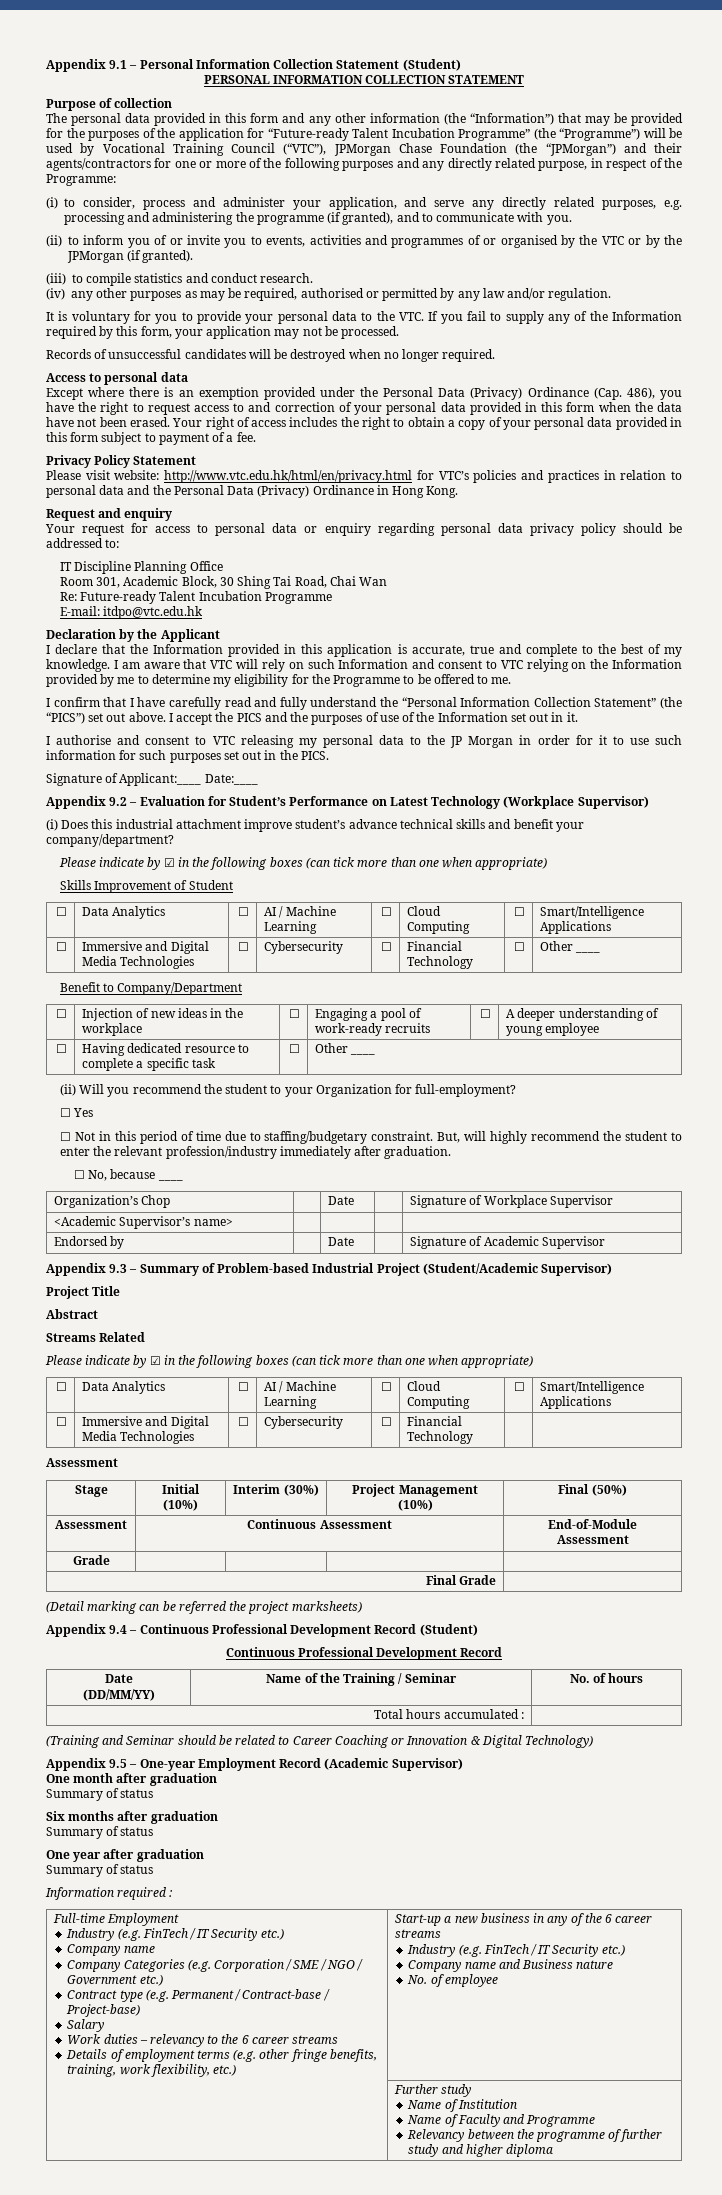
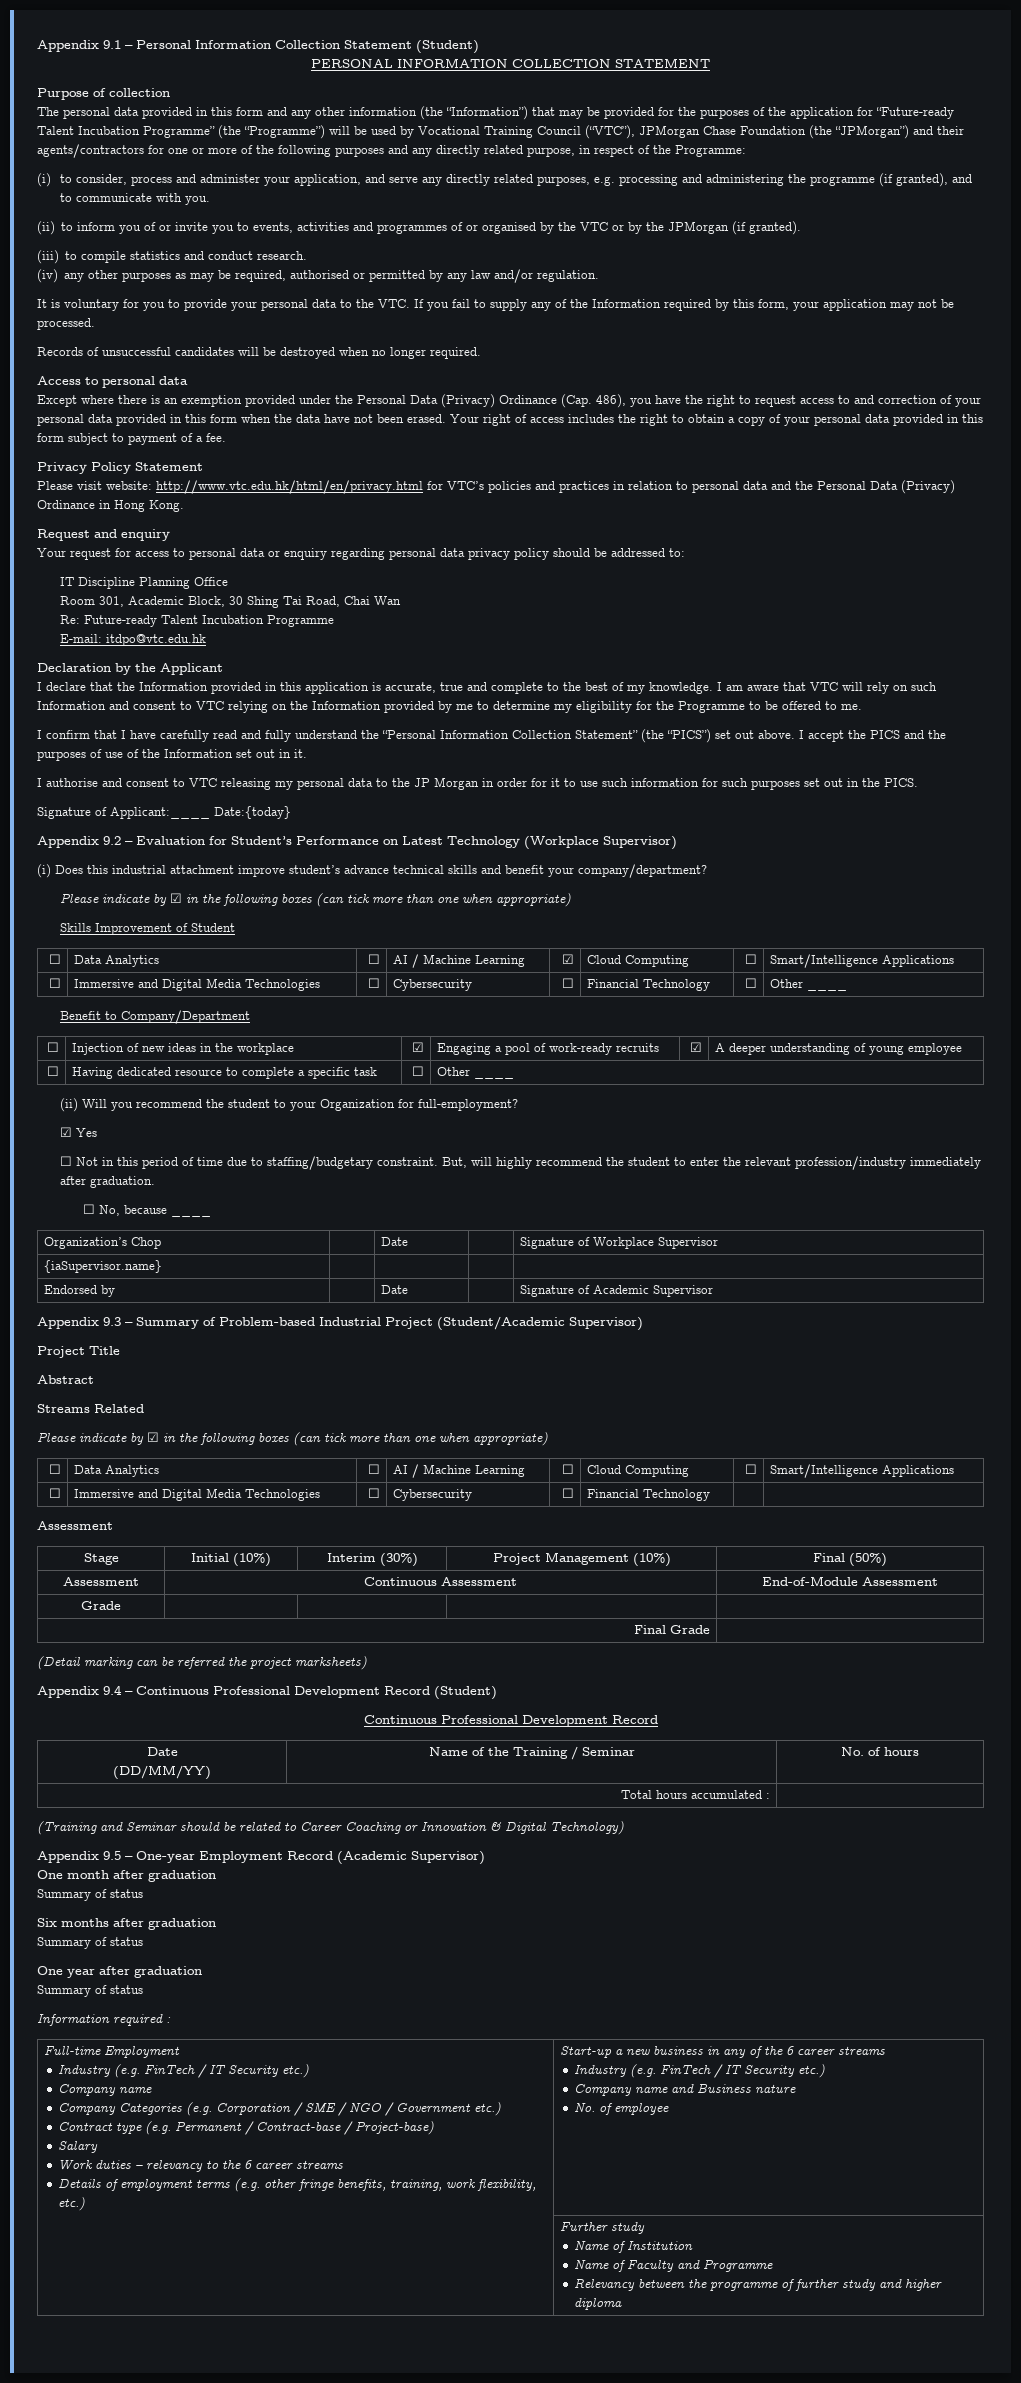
- Signature of Applicant:____ Date:____
+ Signature of Applicant:____ Date:{today}
  Skills Improvement of Student
- ☐ | Data Analytics | ☐ | AI / Machine Learning | ☐ | Cloud Computing | ☐ | Smart/Intelligence Applications
+ ☐ | Data Analytics | ☐ | AI / Machine Learning | ☑ | Cloud Computing | ☐ | Smart/Intelligence Applications
- ☐ | Injection of new ideas in the workplace | ☐ | Engaging a pool of work-ready recruits | ☐ | A deeper understanding of young employee
+ ☐ | Injection of new ideas in the workplace | ☑ | Engaging a pool of work-ready recruits | ☑ | A deeper understanding of young employee
- ☐ Yes
+ ☑ Yes
- <Academic Supervisor’s name> | | | |
+ {iaSupervisor.name} | | | |

